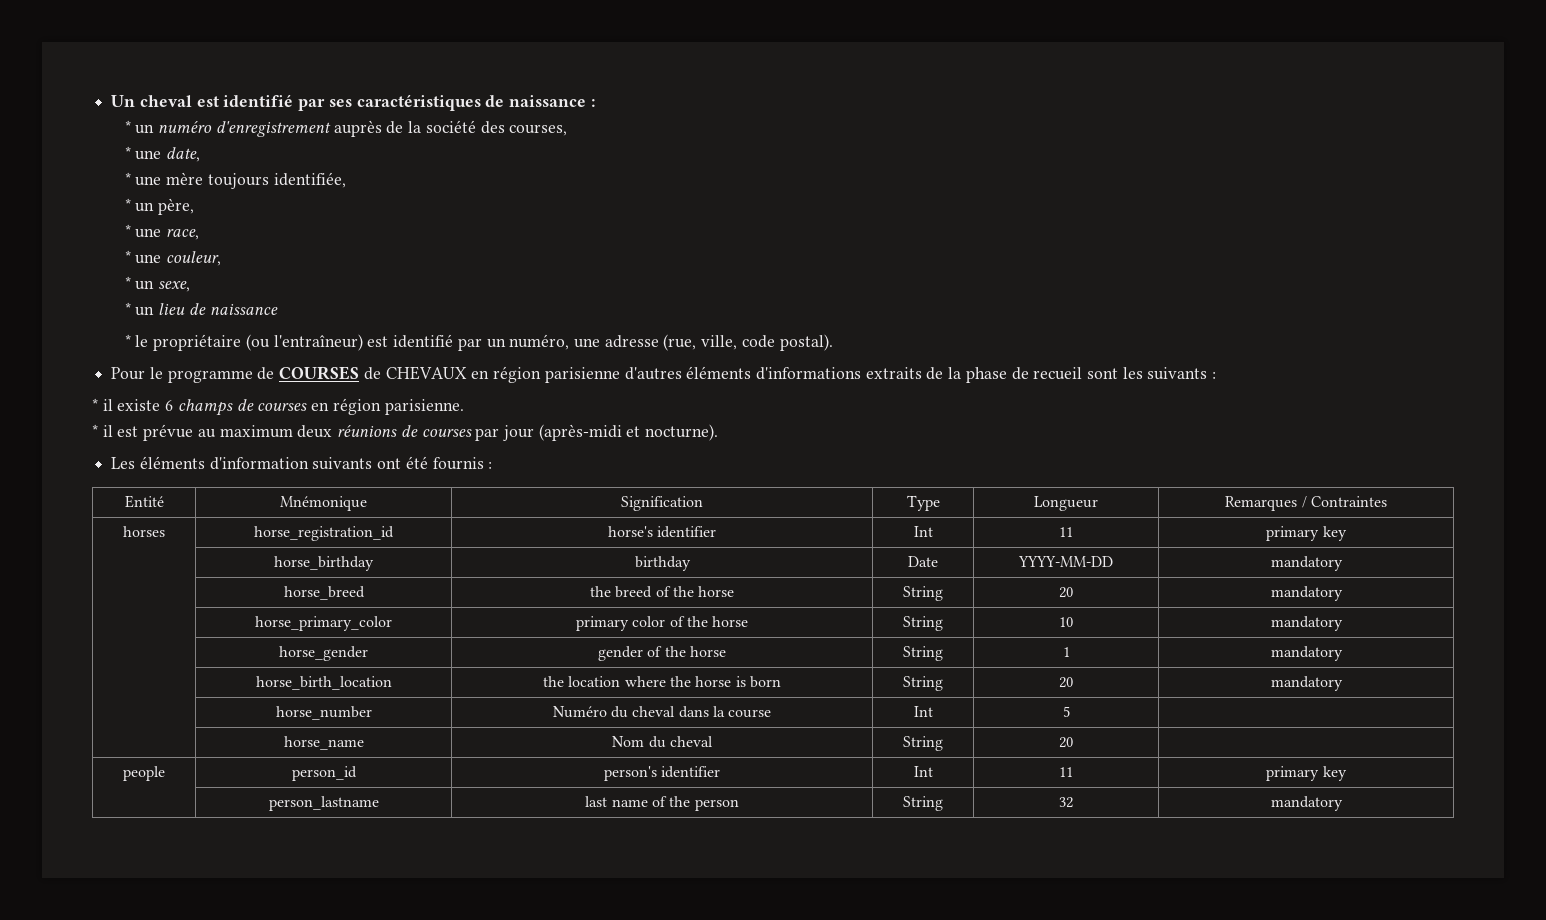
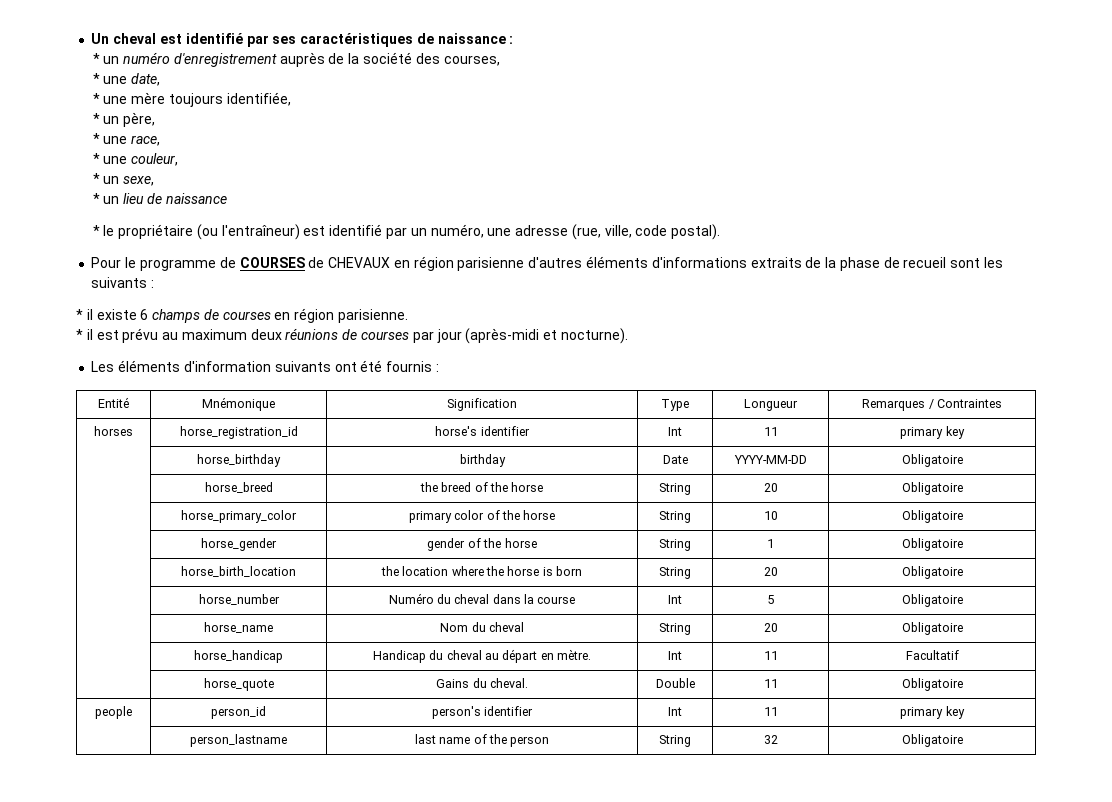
- * il est prévue au maximum deux réunions de courses par jour (après-midi et nocturne).
+ * il est prévu au maximum deux réunions de courses par jour (après-midi et nocturne).
- | horse_birthday | birthday | Date | YYYY-MM-DD | mandatory
+ | horse_birthday | birthday | Date | YYYY-MM-DD | Obligatoire
- | horse_breed | the breed of the horse | String | 20 | mandatory
+ | horse_breed | the breed of the horse | String | 20 | Obligatoire
- | horse_primary_color | primary color of the horse | String | 10 | mandatory
+ | horse_primary_color | primary color of the horse | String | 10 | Obligatoire
- | horse_gender | gender of the horse | String | 1 | mandatory
+ | horse_gender | gender of the horse | String | 1 | Obligatoire
- | horse_birth_location | the location where the horse is born | String | 20 | mandatory
+ | horse_birth_location | the location where the horse is born | String | 20 | Obligatoire
- | horse_number | Numéro du cheval dans la course | Int | 5 |
+ | horse_number | Numéro du cheval dans la course | Int | 5 | Obligatoire
- | horse_name | Nom du cheval | String | 20 |
+ | horse_name | Nom du cheval | String | 20 | Obligatoire
+ | horse_handicap | Handicap du cheval au départ en mètre. | Int | 11 | Facultatif
+ | horse_quote | Gains du cheval. | Double | 11 | Obligatoire
- | person_lastname | last name of the person | String | 32 | mandatory
+ | person_lastname | last name of the person | String | 32 | Obligatoire

